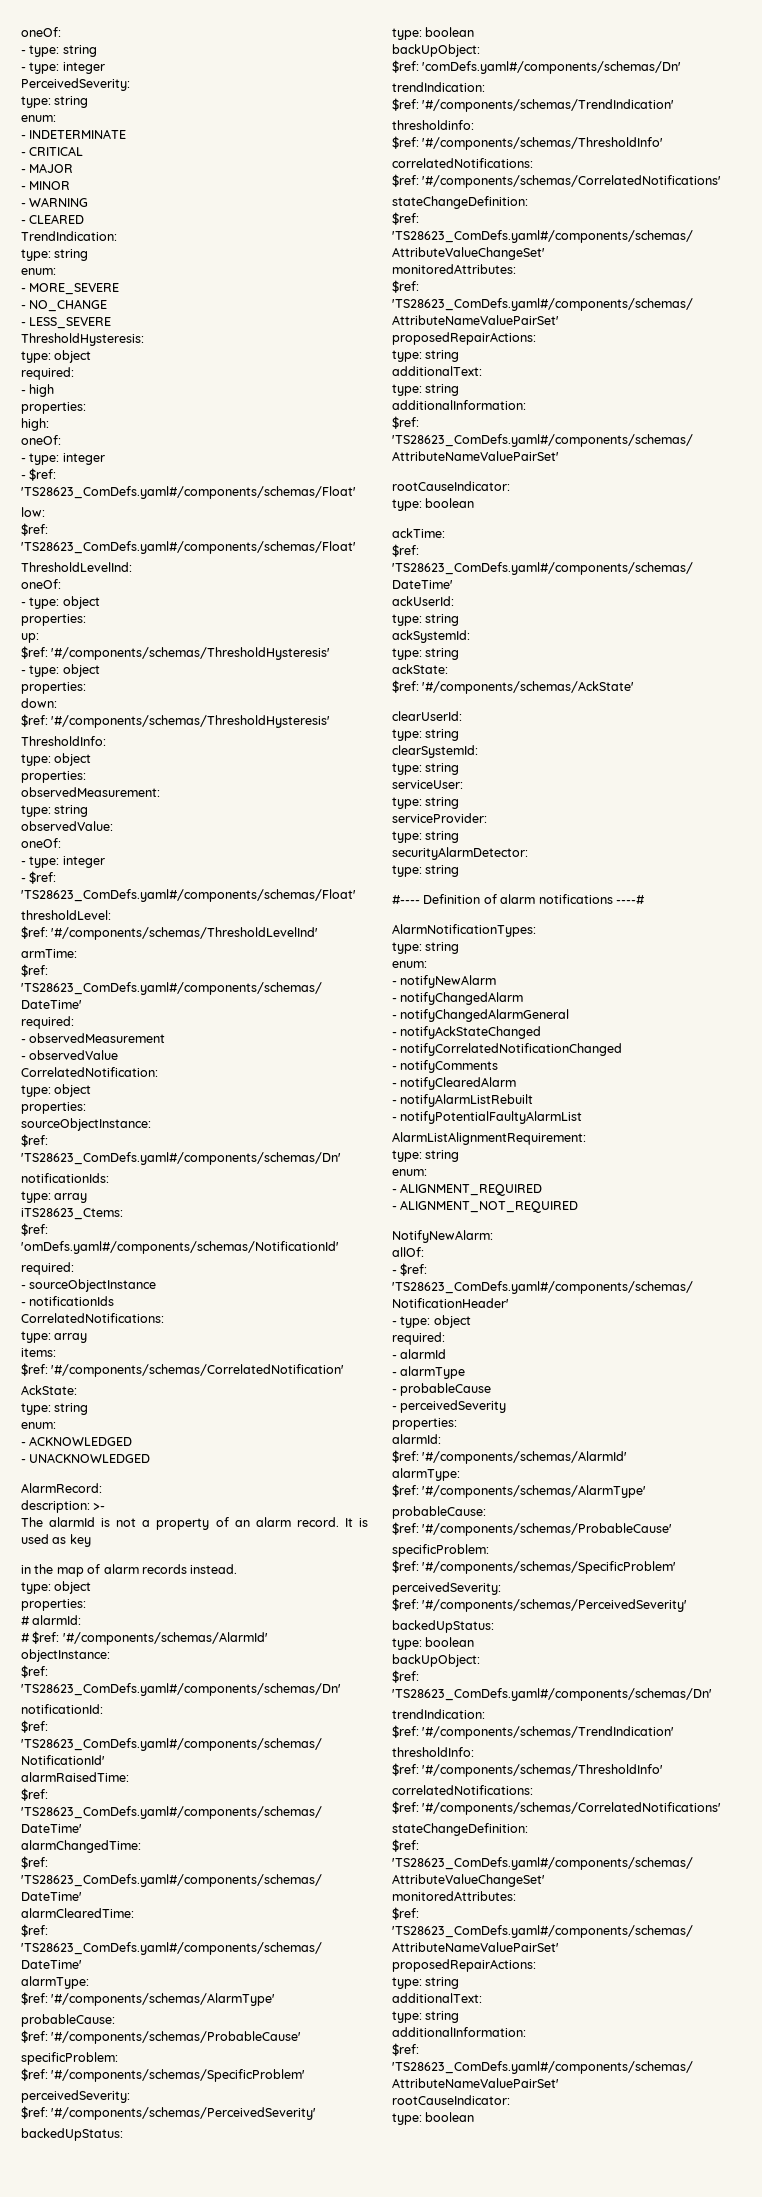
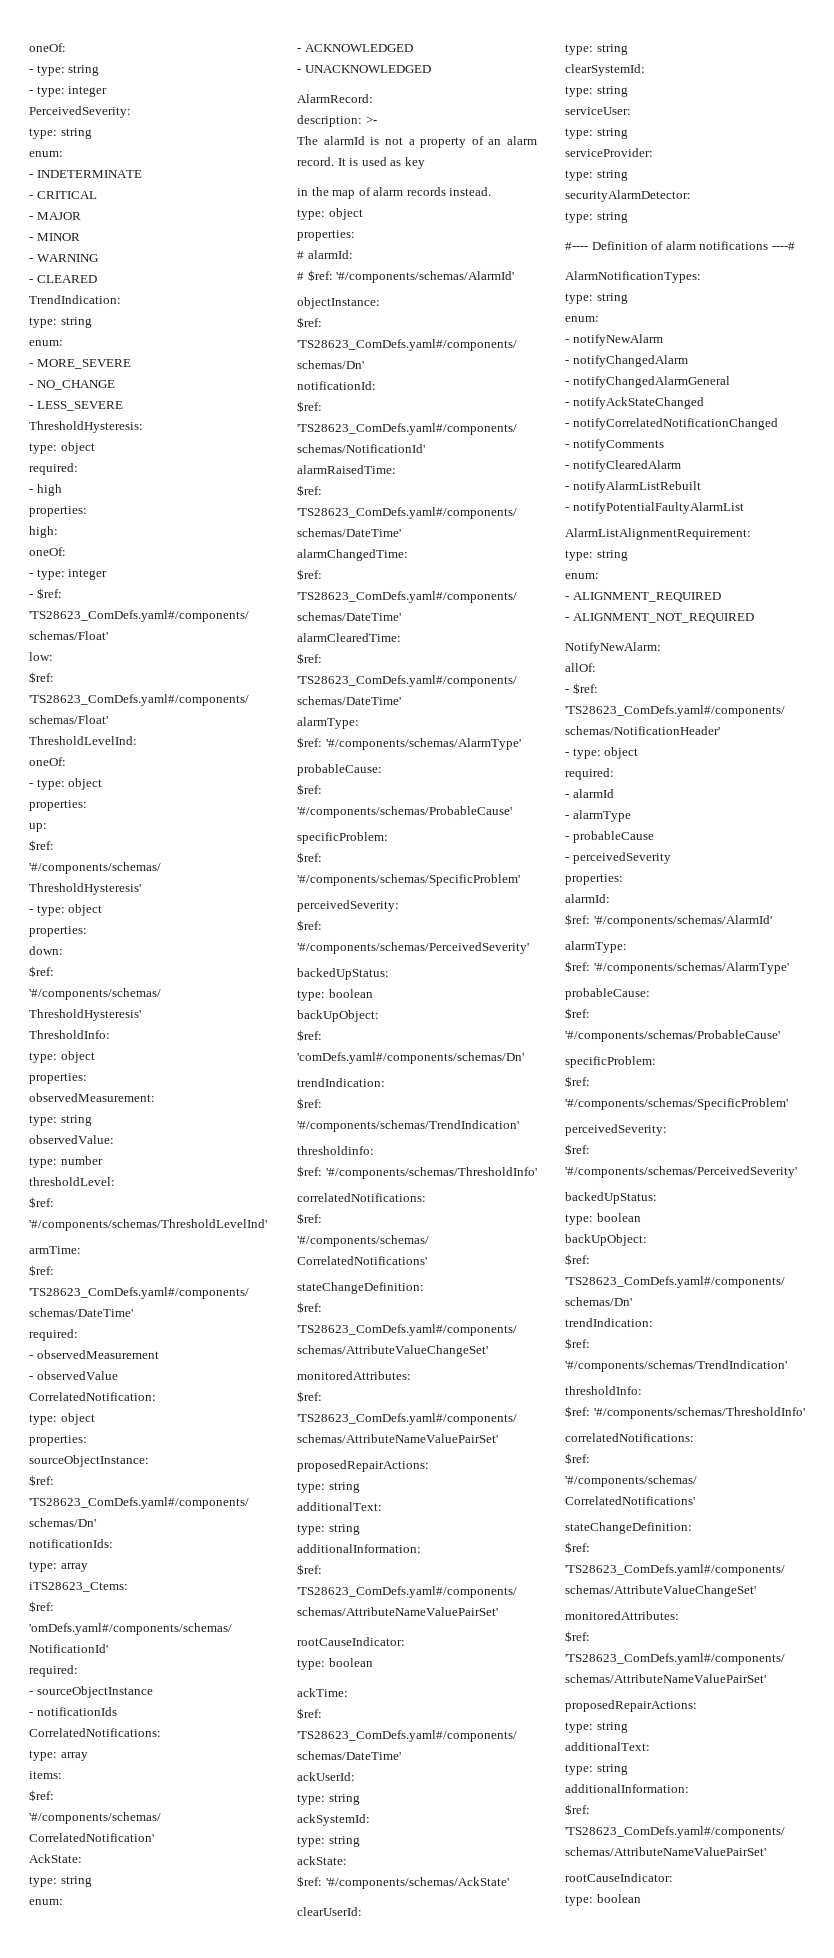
  observedValue:
- oneOf:
- - type: integer
- - $ref: 'TS28623_ComDefs.yaml#/components/schemas/Float'
+ type: number

